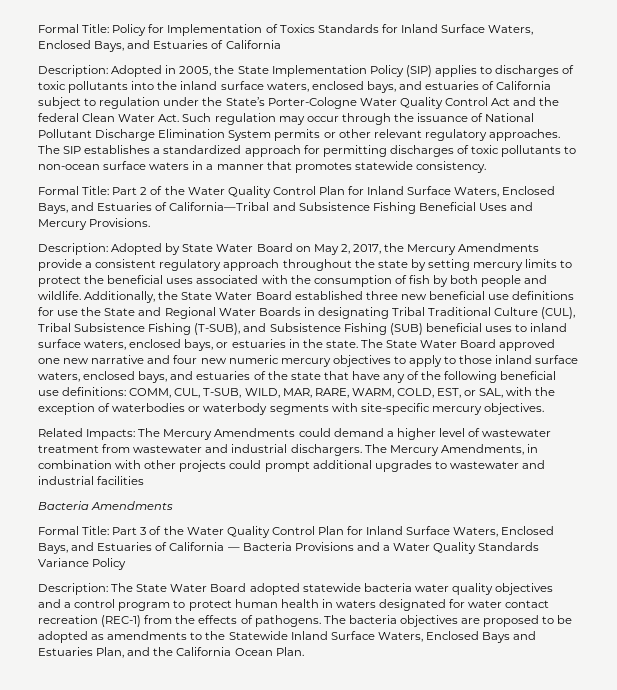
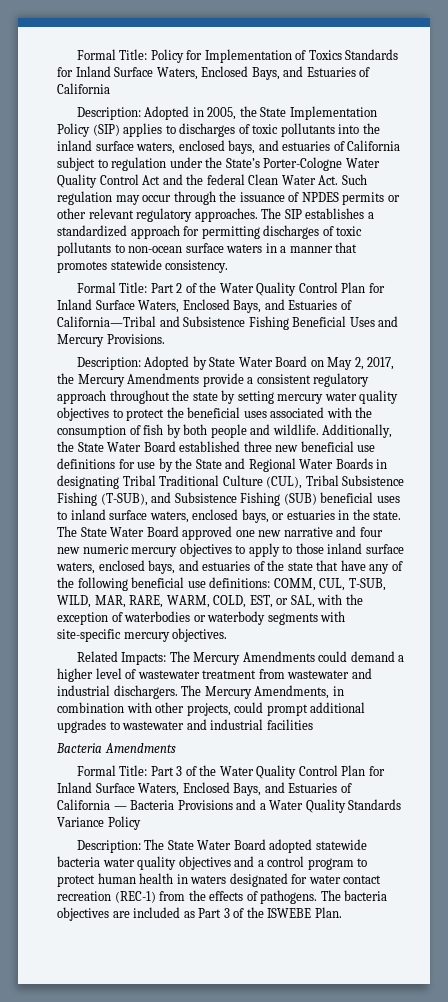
- Description: Adopted in 2005, the State Implementation Policy (SIP) applies to discharges of toxic pollutants into the inland surface waters, enclosed bays, and estuaries of California subject to regulation under the State’s Porter-Cologne Water Quality Control Act and the federal Clean Water Act. Such regulation may occur through the issuance of National Pollutant Discharge Elimination System permits or other relevant regulatory approaches.
+ Description: Adopted in 2005, the State Implementation Policy (SIP) applies to discharges of toxic pollutants into the inland surface waters, enclosed bays, and estuaries of California subject to regulation under the State’s Porter-Cologne Water Quality Control Act and the federal Clean Water Act. Such regulation may occur through the issuance of NPDES permits or other relevant regulatory approaches.
- Description: Adopted by State Water Board on May 2, 2017, the Mercury Amendments provide a consistent regulatory approach throughout the state by setting mercury limits to protect the beneficial uses associated with the consumption of fish by both people and wildlife.
+ Description: Adopted by State Water Board on May 2, 2017, the Mercury Amendments provide a consistent regulatory approach throughout the state by setting mercury water quality objectives to protect the beneficial uses associated with the consumption of fish by both people and wildlife.
- Additionally, the State Water Board established three new beneficial use definitions for use the State and Regional Water Boards in designating Tribal Traditional Culture (CUL), Tribal Subsistence Fishing (T-SUB), and Subsistence Fishing (SUB) beneficial uses to inland surface waters, enclosed bays, or estuaries in the state.
+ Additionally, the State Water Board established three new beneficial use definitions for use by the State and Regional Water Boards in designating Tribal Traditional Culture (CUL), Tribal Subsistence Fishing (T-SUB), and Subsistence Fishing (SUB) beneficial uses to inland surface waters, enclosed bays, or estuaries in the state.
- The Mercury Amendments, in combination with other projects could prompt additional upgrades to wastewater and industrial facilities
+ The Mercury Amendments, in combination with other projects, could prompt additional upgrades to wastewater and industrial facilities
- The bacteria objectives are proposed to be adopted as amendments to the Statewide Inland Surface Waters, Enclosed Bays and Estuaries Plan, and the California Ocean Plan.
+ The bacteria objectives are included as Part 3 of the ISWEBE Plan.

